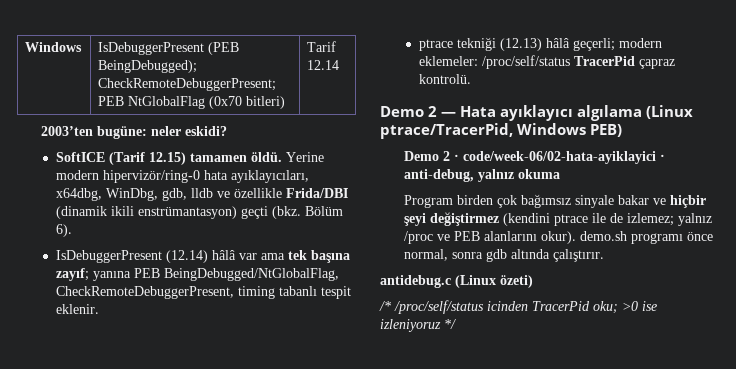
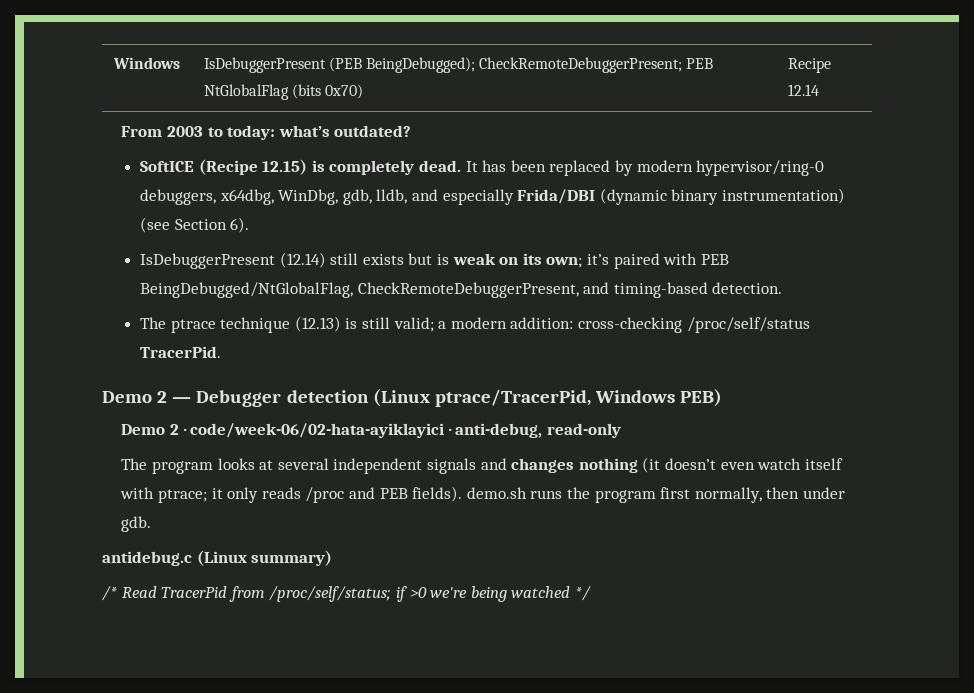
- Windows | IsDebuggerPresent (PEB BeingDebugged); CheckRemoteDebuggerPresent; PEB NtGlobalFlag (0x70 bitleri) | Tarif 12.14
- 2003’ten bugüne: neler eskidi?
- SoftICE (Tarif 12.15) tamamen öldü. Yerine modern hipervizör/ring-0 hata ayıklayıcıları, x64dbg, WinDbg, gdb, lldb ve özellikle Frida/DBI (dinamik ikili enstrümantasyon) geçti (bkz. Bölüm 6).
- IsDebuggerPresent (12.14) hâlâ var ama tek başına zayıf; yanına PEB BeingDebugged/NtGlobalFlag, CheckRemoteDebuggerPresent, timing tabanlı tespit eklenir.
- ptrace tekniği (12.13) hâlâ geçerli; modern eklemeler: /proc/self/status TracerPid çapraz kontrolü.
+ Windows | IsDebuggerPresent (PEB BeingDebugged); CheckRemoteDebuggerPresent; PEB NtGlobalFlag (bits 0x70) | Recipe 12.14
+ From 2003 to today: what’s outdated?
+ SoftICE (Recipe 12.15) is completely dead. It has been replaced by modern hypervisor/ring-0 debuggers, x64dbg, WinDbg, gdb, lldb, and especially Frida/DBI (dynamic binary instrumentation) (see Section 6).
+ IsDebuggerPresent (12.14) still exists but is weak on its own; it’s paired with PEB BeingDebugged/NtGlobalFlag, CheckRemoteDebuggerPresent, and timing-based detection.
+ The ptrace technique (12.13) is still valid; a modern addition: cross-checking /proc/self/status TracerPid.
- Demo 2 — Hata ayıklayıcı algılama (Linux ptrace/TracerPid, Windows PEB)
+ Demo 2 — Debugger detection (Linux ptrace/TracerPid, Windows PEB)
- Demo 2 · code/week-06/02-hata-ayiklayici · anti-debug, yalnız okuma
- Program birden çok bağımsız sinyale bakar ve hiçbir şeyi değiştirmez (kendini ptrace ile de izlemez; yalnız /proc ve PEB alanlarını okur). demo.sh programı önce normal, sonra gdb altında çalıştırır.
+ Demo 2 · code/week-06/02-hata-ayiklayici · anti-debug, read-only
+ The program looks at several independent signals and changes nothing (it doesn’t even watch itself with ptrace; it only reads /proc and PEB fields). demo.sh runs the program first normally, then under gdb.
- antidebug.c (Linux özeti)
+ antidebug.c (Linux summary)
- /* /proc/self/status icinden TracerPid oku; >0 ise izleniyoruz */
+ /* Read TracerPid from /proc/self/status; if >0 we're being watched */

